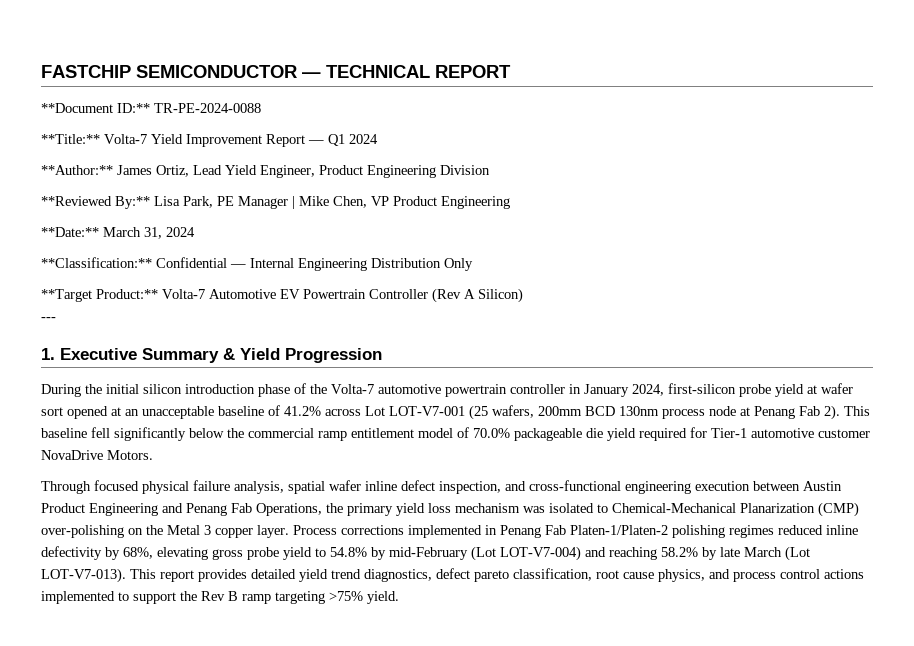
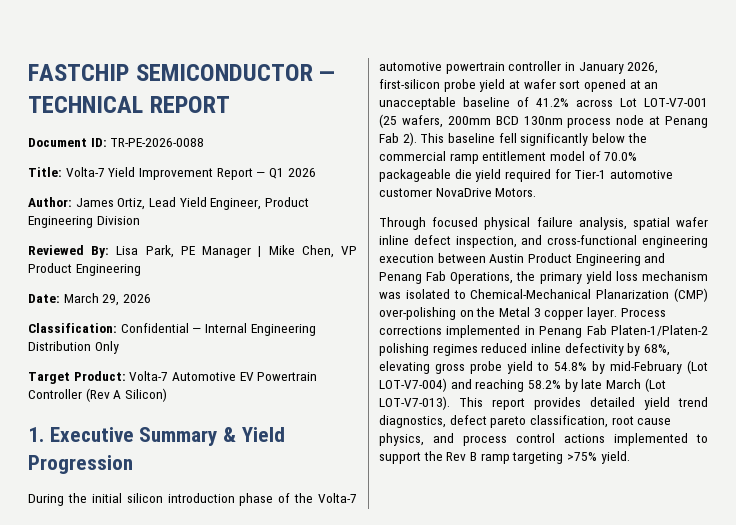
- **Document ID:** TR-PE-2024-0088
- **Title:** Volta-7 Yield Improvement Report — Q1 2024
- **Author:** James Ortiz, Lead Yield Engineer, Product Engineering Division
+ Document ID: TR-PE-2026-0088
+ Title: Volta-7 Yield Improvement Report — Q1 2026
+ Author: James Ortiz, Lead Yield Engineer, Product Engineering Division
- **Reviewed By:** Lisa Park, PE Manager | Mike Chen, VP Product Engineering
+ Reviewed By: Lisa Park, PE Manager | Mike Chen, VP Product Engineering
- **Date:** March 31, 2024
- **Classification:** Confidential — Internal Engineering Distribution Only
+ Date: March 29, 2026
+ Classification: Confidential — Internal Engineering Distribution Only
- **Target Product:** Volta-7 Automotive EV Powertrain Controller (Rev A Silicon)
+ Target Product: Volta-7 Automotive EV Powertrain Controller (Rev A Silicon)
- ---
- During the initial silicon introduction phase of the Volta-7 automotive powertrain controller in January 2024, first-silicon probe yield at wafer sort opened at an unacceptable baseline of 41.2% across Lot LOT-V7-001 (25 wafers, 200mm BCD 130nm process node at Penang Fab 2).
+ During the initial silicon introduction phase of the Volta-7 automotive powertrain controller in January 2026, first-silicon probe yield at wafer sort opened at an unacceptable baseline of 41.2% across Lot LOT-V7-001 (25 wafers, 200mm BCD 130nm process node at Penang Fab 2).

